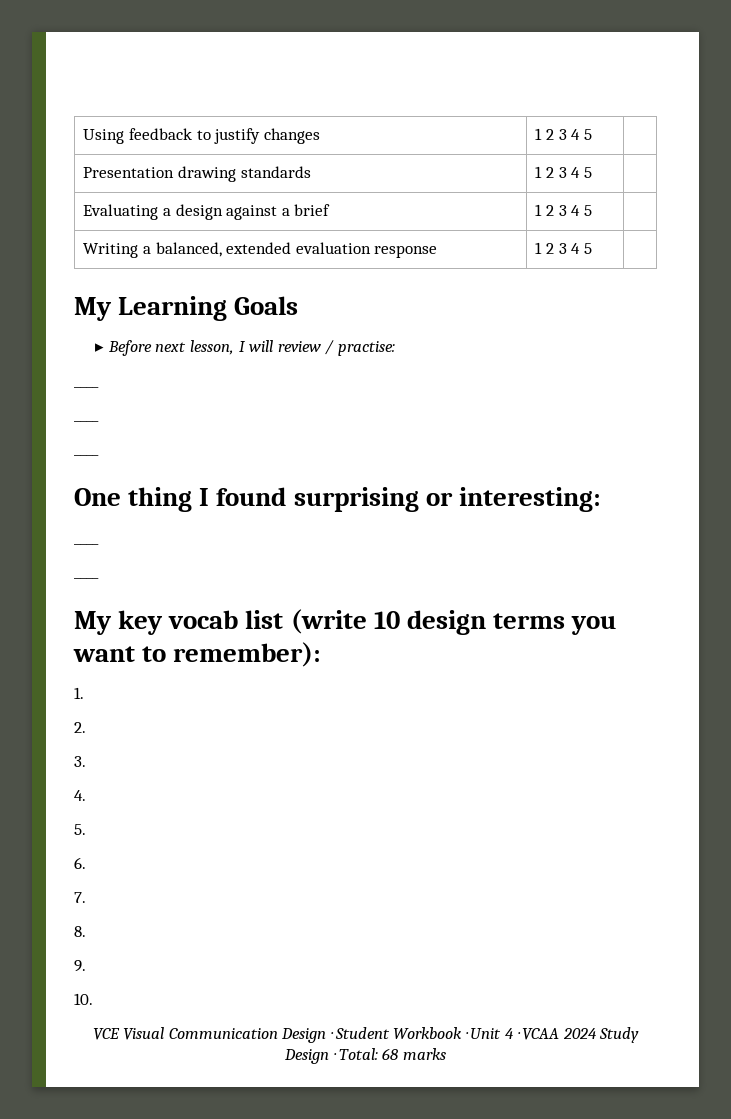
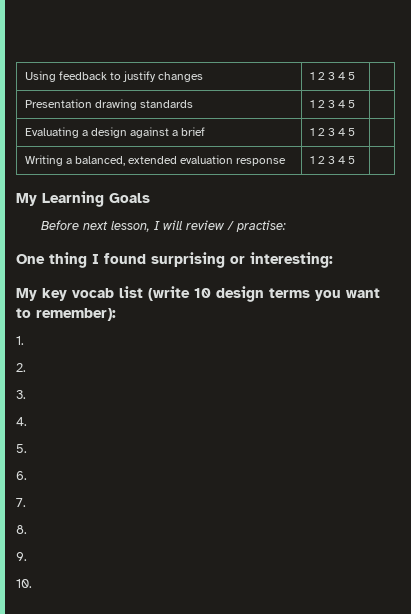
- ▸ Before next lesson, I will review / practise:
- ____
- ____
- ____
+ Before next lesson, I will review / practise:
  One thing I found surprising or interesting:
- ____
- ____
- VCE Visual Communication Design · Student Workbook · Unit 4 · VCAA 2024 Study Design · Total: 68 marks

